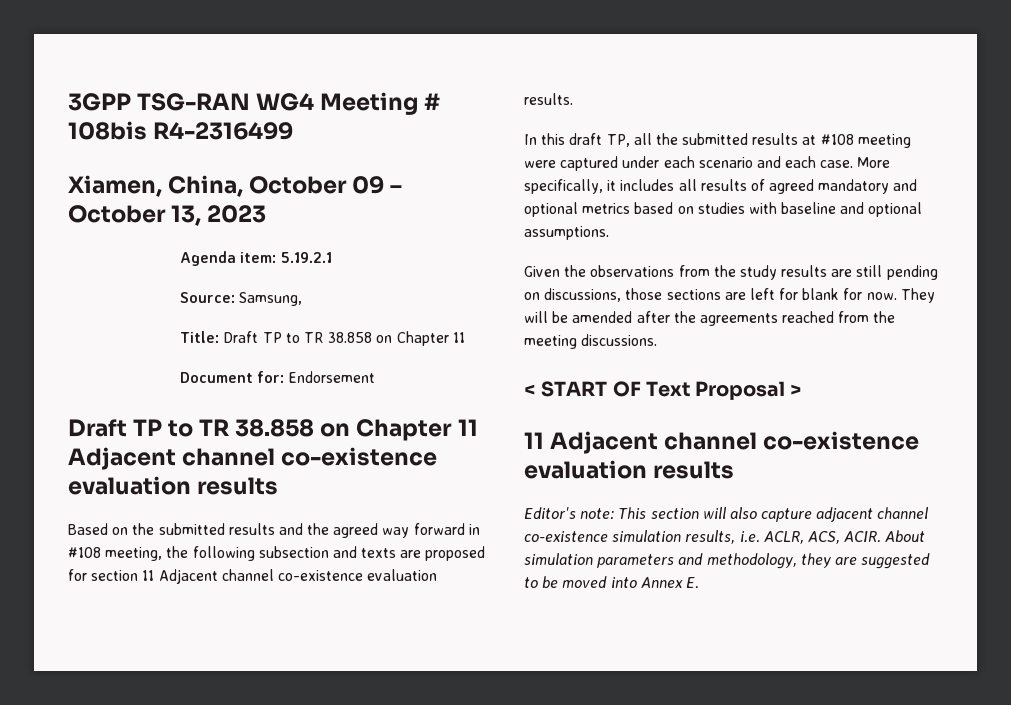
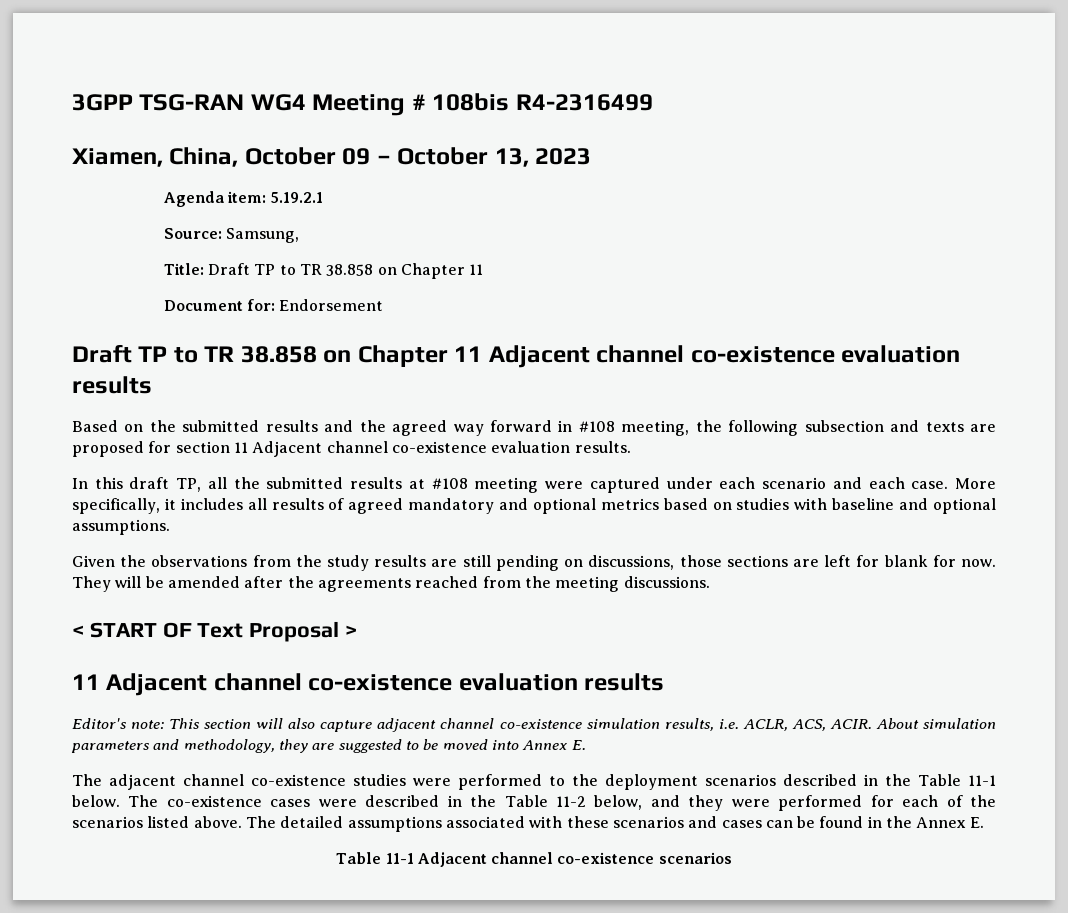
+ The adjacent channel co-existence studies were performed to the deployment scenarios described in the Table 11-1 below. The co-existence cases were described in the Table 11-2 below, and they were performed for each of the scenarios listed above. The detailed assumptions associated with these scenarios and cases can be found in the Annex E.
+ Table 11-1 Adjacent channel co-existence scenarios

